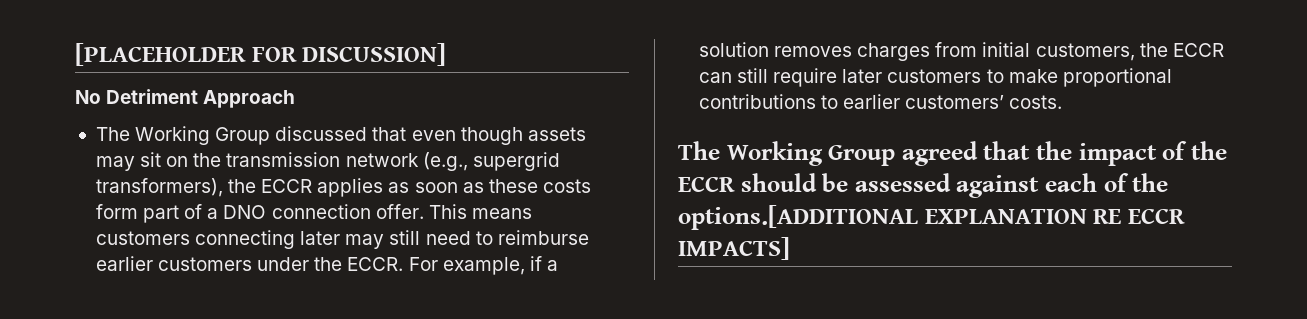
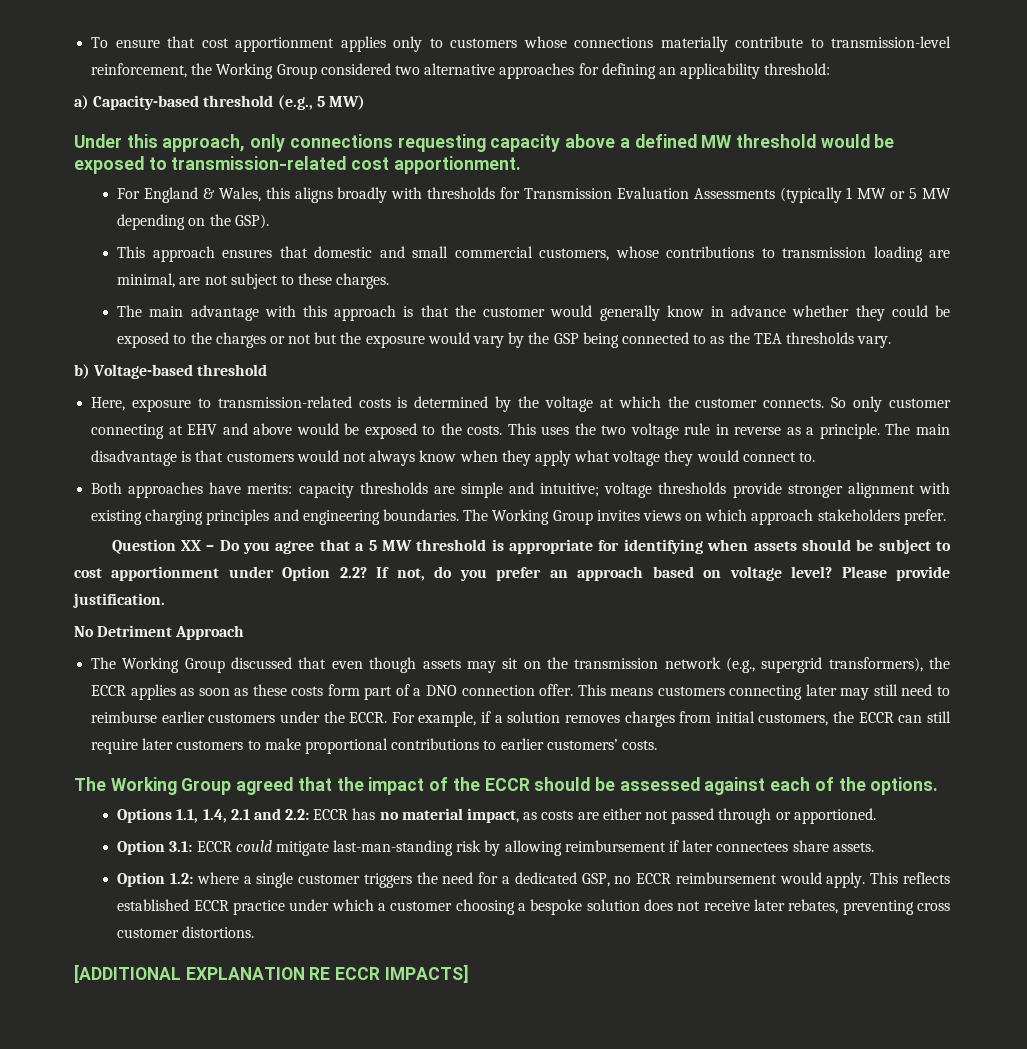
- [PLACEHOLDER FOR DISCUSSION]
+ To ensure that cost apportionment applies only to customers whose connections materially contribute to transmission-level reinforcement, the Working Group considered two alternative approaches for defining an applicability threshold:
+ a) Capacity-based threshold (e.g., 5 MW)
+ Under this approach, only connections requesting capacity above a defined MW threshold would be exposed to transmission-related cost apportionment.
+ For England & Wales, this aligns broadly with thresholds for Transmission Evaluation Assessments (typically 1 MW or 5 MW depending on the GSP).
+ This approach ensures that domestic and small commercial customers, whose contributions to transmission loading are minimal, are not subject to these charges.
+ The main advantage with this approach is that the customer would generally know in advance whether they could be exposed to the charges or not but the exposure would vary by the GSP being connected to as the TEA thresholds vary.
+ b) Voltage-based threshold
+ Here, exposure to transmission-related costs is determined by the voltage at which the customer connects. So only customer connecting at EHV and above would be exposed to the costs. This uses the two voltage rule in reverse as a principle. The main disadvantage is that customers would not always know when they apply what voltage they would connect to.
+ Both approaches have merits: capacity thresholds are simple and intuitive; voltage thresholds provide stronger alignment with existing charging principles and engineering boundaries. The Working Group invites views on which approach stakeholders prefer.
+ Question XX – Do you agree that a 5 MW threshold is appropriate for identifying when assets should be subject to cost apportionment under Option 2.2? If not, do you prefer an approach based on voltage level? Please provide justification.
- The Working Group agreed that the impact of the ECCR should be assessed against each of the options.[ADDITIONAL EXPLANATION RE ECCR IMPACTS]
+ The Working Group agreed that the impact of the ECCR should be assessed against each of the options.
+ Options 1.1, 1.4, 2.1 and 2.2: ECCR has no material impact, as costs are either not passed through or apportioned.
+ Option 3.1: ECCR could mitigate last-man-standing risk by allowing reimbursement if later connectees share assets.
+ Option 1.2: where a single customer triggers the need for a dedicated GSP, no ECCR reimbursement would apply. This reflects established ECCR practice under which a customer choosing a bespoke solution does not receive later rebates, preventing cross customer distortions.
+ [ADDITIONAL EXPLANATION RE ECCR IMPACTS]

